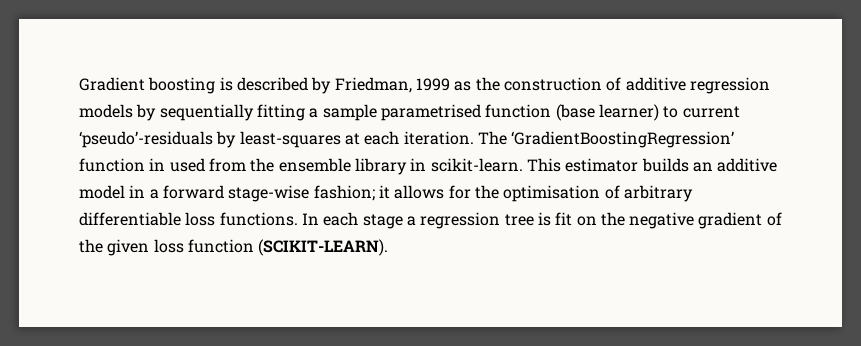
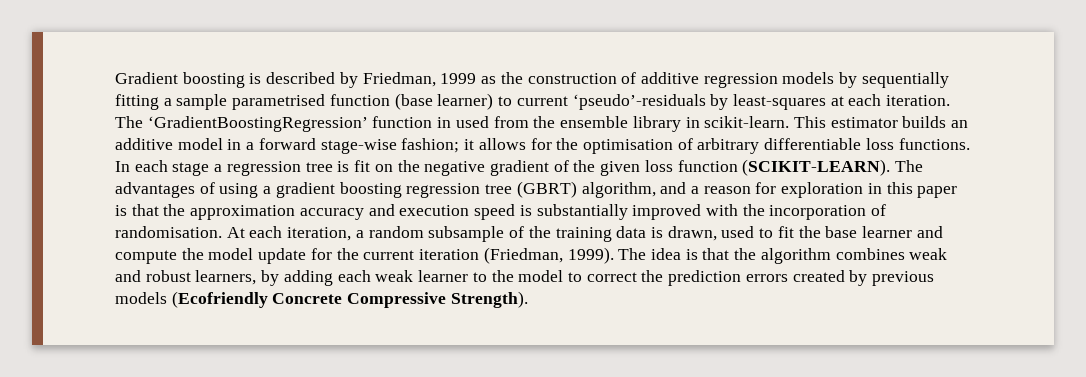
+ The advantages of using a gradient boosting regression tree (GBRT) algorithm, and a reason for exploration in this paper is that the approximation accuracy and execution speed is substantially improved with the incorporation of randomisation. At each iteration, a random subsample of the training data is drawn, used to fit the base learner and compute the model update for the current iteration (Friedman, 1999). The idea is that the algorithm combines weak and robust learners, by adding each weak learner to the model to correct the prediction errors created by previous models (Ecofriendly Concrete Compressive Strength).

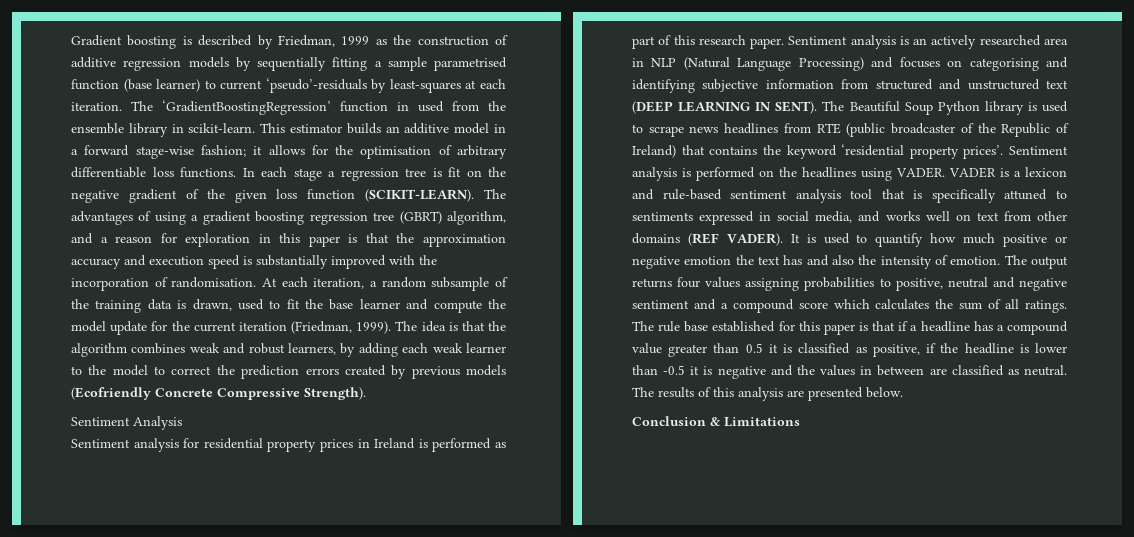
+ Sentiment Analysis
+ Sentiment analysis for residential property prices in Ireland is performed as part of this research paper. Sentiment analysis is an actively researched area in NLP (Natural Language Processing) and focuses on categorising and identifying subjective information from structured and unstructured text (DEEP LEARNING IN SENT). The Beautiful Soup Python library is used to scrape news headlines from RTE (public broadcaster of the Republic of Ireland) that contains the keyword ‘residential property prices’. Sentiment analysis is performed on the headlines using VADER. VADER is a lexicon and rule-based sentiment analysis tool that is specifically attuned to sentiments expressed in social media, and works well on text from other domains (REF VADER). It is used to quantify how much positive or negative emotion the text has and also the intensity of emotion. The output returns four values assigning probabilities to positive, neutral and negative sentiment and a compound score which calculates the sum of all ratings. The rule base established for this paper is that if a headline has a compound value greater than 0.5 it is classified as positive, if the headline is lower than -0.5 it is negative and the values in between are classified as neutral. The results of this analysis are presented below.
+ Conclusion & Limitations

